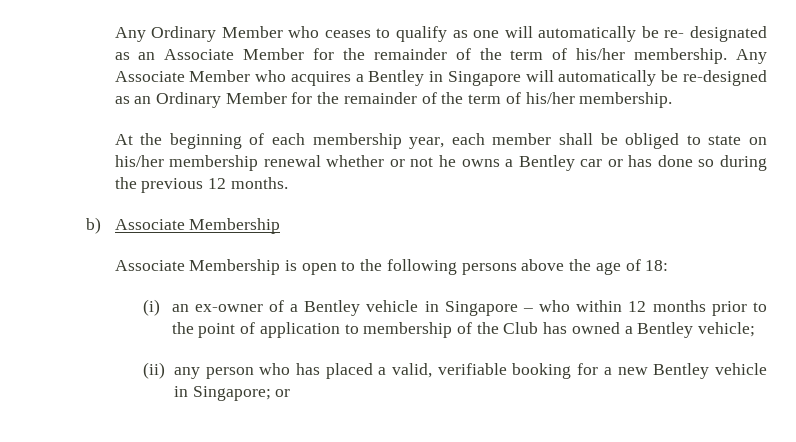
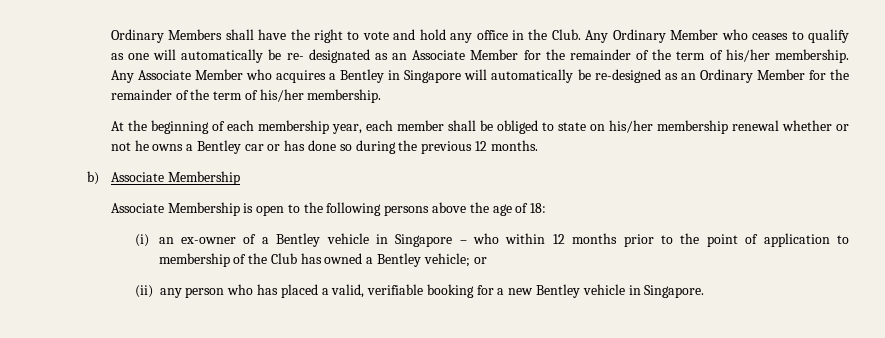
+ Ordinary Members shall have the right to vote and hold any office in the Club.
- (i) an ex-owner of a Bentley vehicle in Singapore – who within 12 months prior to the point of application to membership of the Club has owned a Bentley vehicle;
+ (i) an ex-owner of a Bentley vehicle in Singapore – who within 12 months prior to the point of application to membership of the Club has owned a Bentley vehicle; or
- (ii) any person who has placed a valid, verifiable booking for a new Bentley vehicle in Singapore; or
+ (ii) any person who has placed a valid, verifiable booking for a new Bentley vehicle in Singapore.

